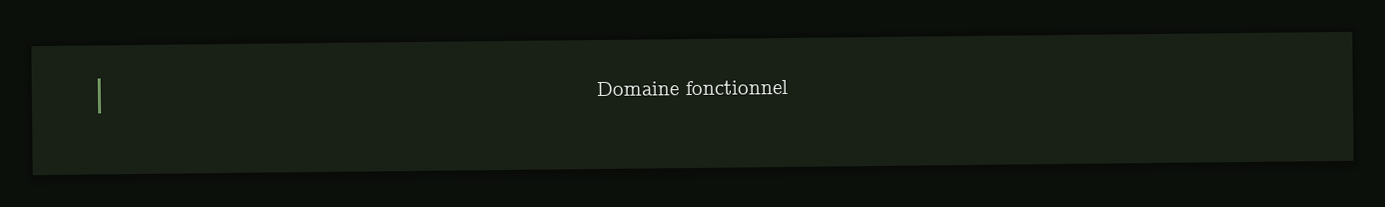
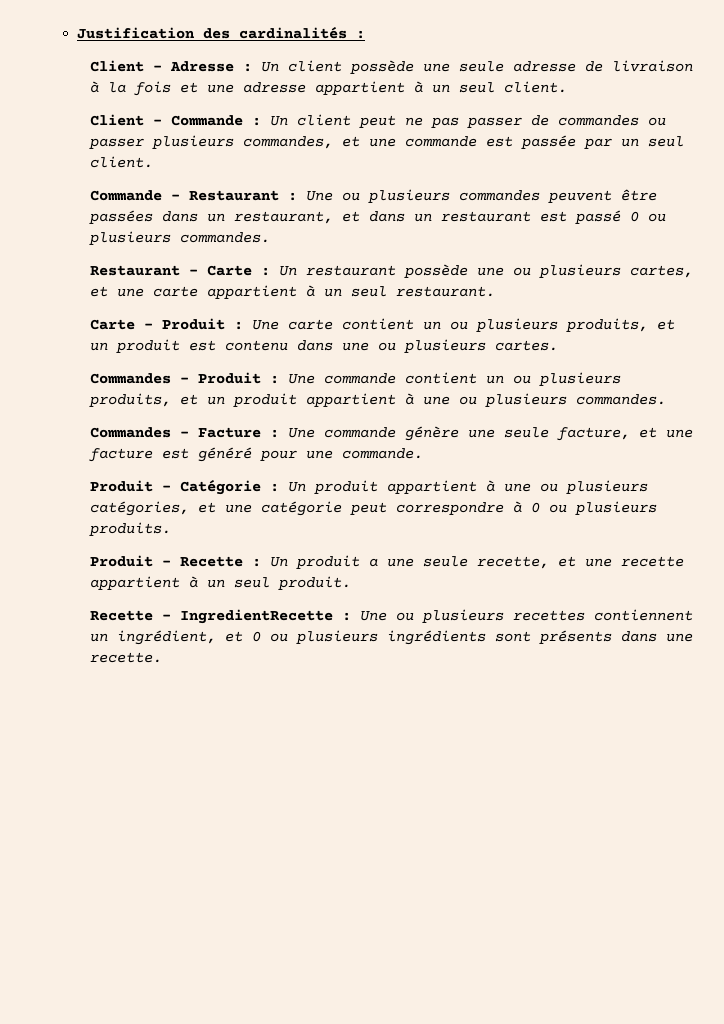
- Domaine fonctionnel
+ Justification des cardinalités :
+ Client – Adresse : Un client possède une seule adresse de livraison à la fois et une adresse appartient à un seul client.
+ Client – Commande : Un client peut ne pas passer de commandes ou passer plusieurs commandes, et une commande est passée par un seul client.
+ Commande – Restaurant : Une ou plusieurs commandes peuvent être passées dans un restaurant, et dans un restaurant est passé 0 ou plusieurs commandes.
+ Restaurant – Carte : Un restaurant possède une ou plusieurs cartes, et une carte appartient à un seul restaurant.
+ Carte – Produit : Une carte contient un ou plusieurs produits, et un produit est contenu dans une ou plusieurs cartes.
+ Commandes – Produit : Une commande contient un ou plusieurs produits, et un produit appartient à une ou plusieurs commandes.
+ Commandes – Facture : Une commande génère une seule facture, et une facture est généré pour une commande.
+ Produit – Catégorie : Un produit appartient à une ou plusieurs catégories, et une catégorie peut correspondre à 0 ou plusieurs produits.
+ Produit – Recette : Un produit a une seule recette, et une recette appartient à un seul produit.
+ Recette – IngredientRecette : Une ou plusieurs recettes contiennent un ingrédient, et 0 ou plusieurs ingrédients sont présents dans une recette.

